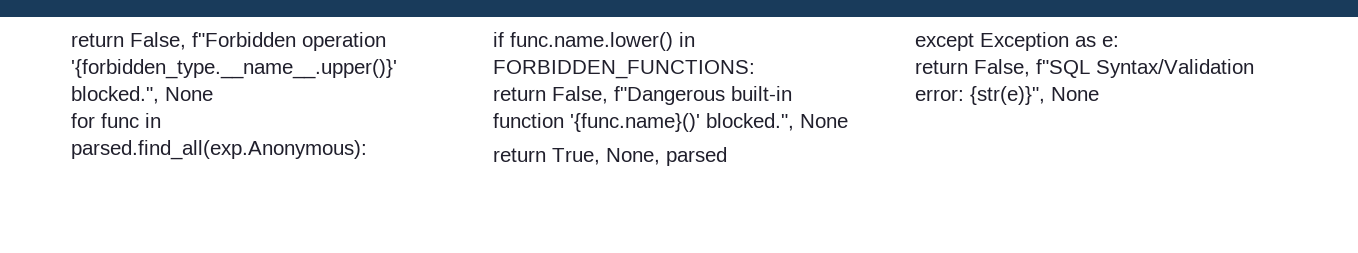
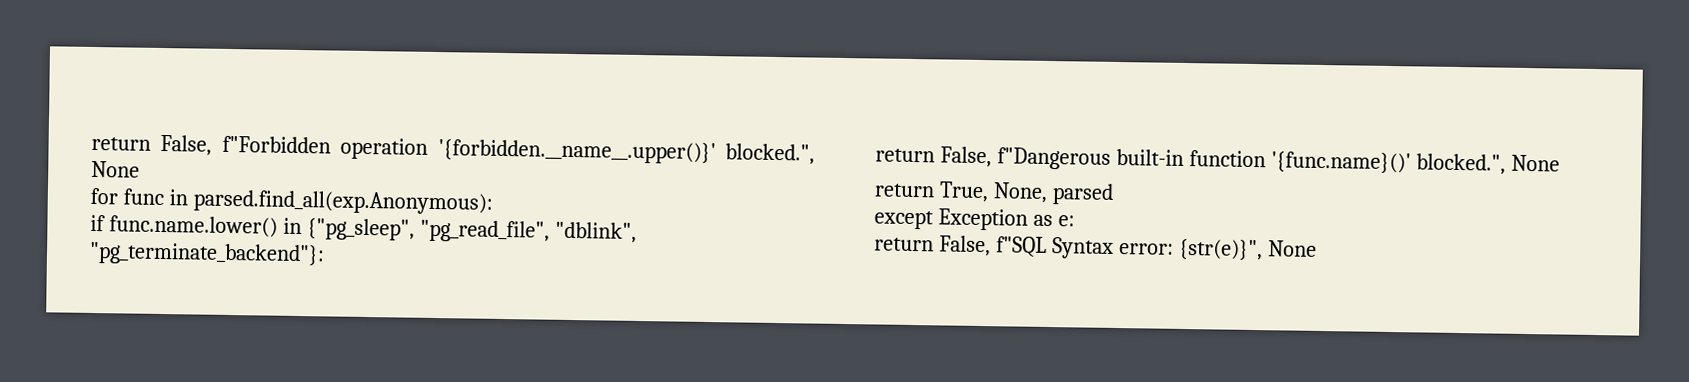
- return False, f"Forbidden operation '{forbidden_type.__name__.upper()}' blocked.", None
+ return False, f"Forbidden operation '{forbidden.__name__.upper()}' blocked.", None
- if func.name.lower() in FORBIDDEN_FUNCTIONS:
+ if func.name.lower() in {"pg_sleep", "pg_read_file", "dblink", "pg_terminate_backend"}:
- return False, f"SQL Syntax/Validation error: {str(e)}", None
+ return False, f"SQL Syntax error: {str(e)}", None

